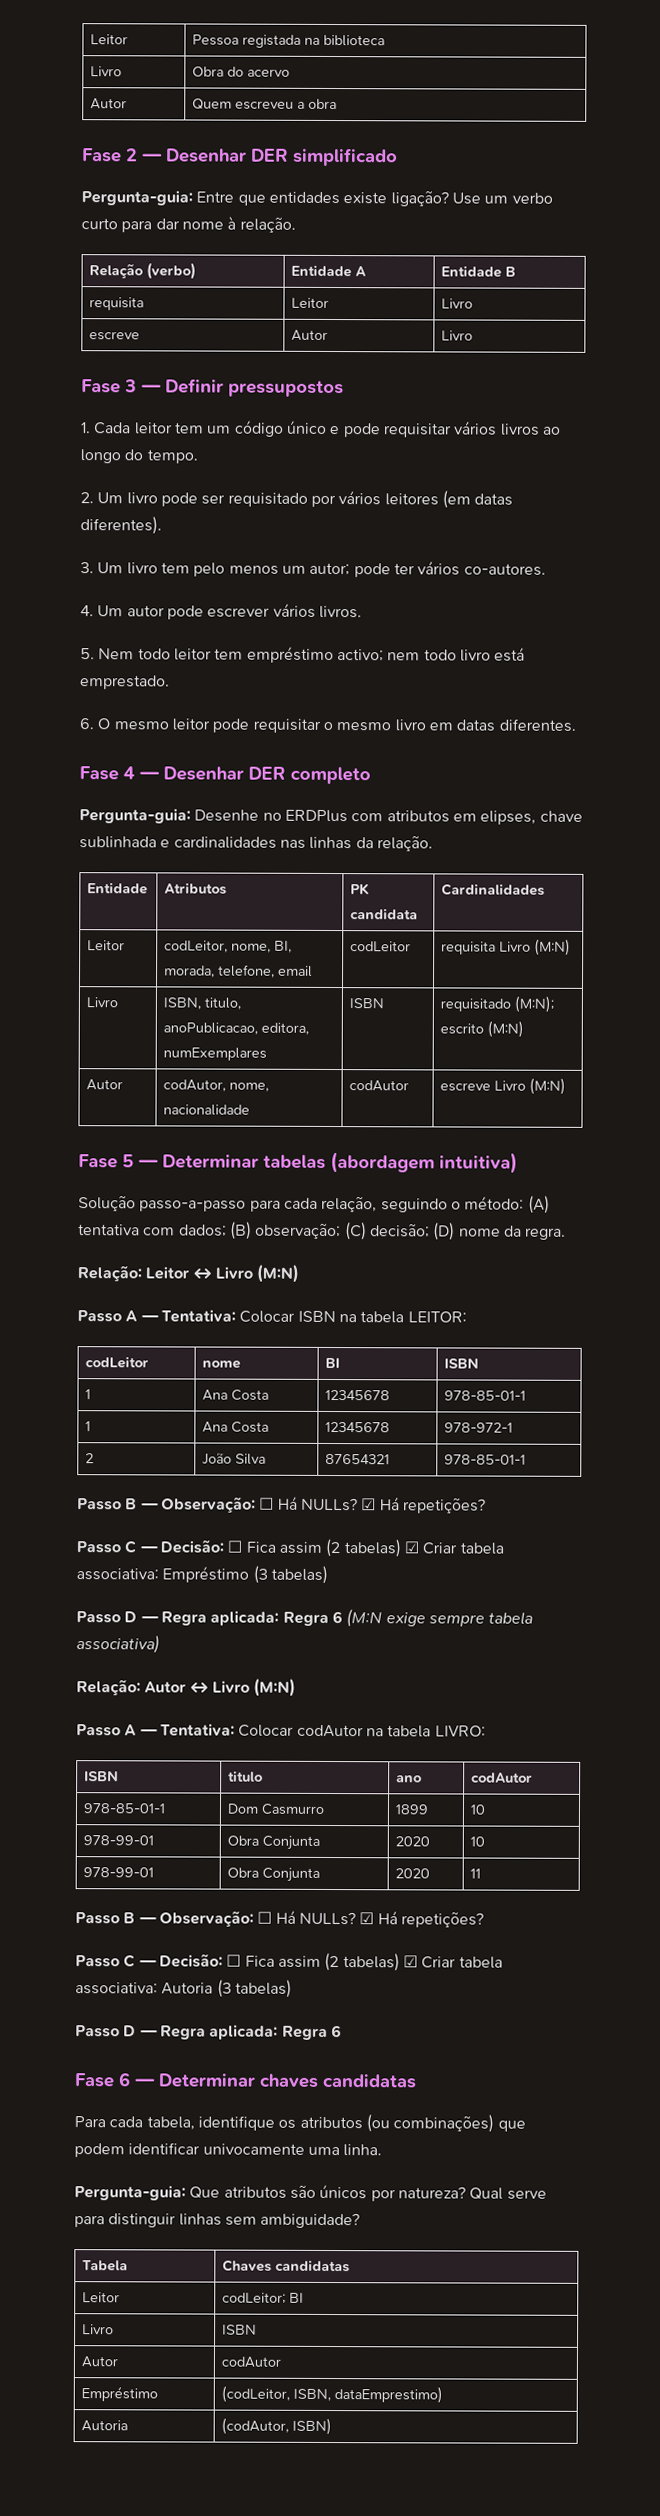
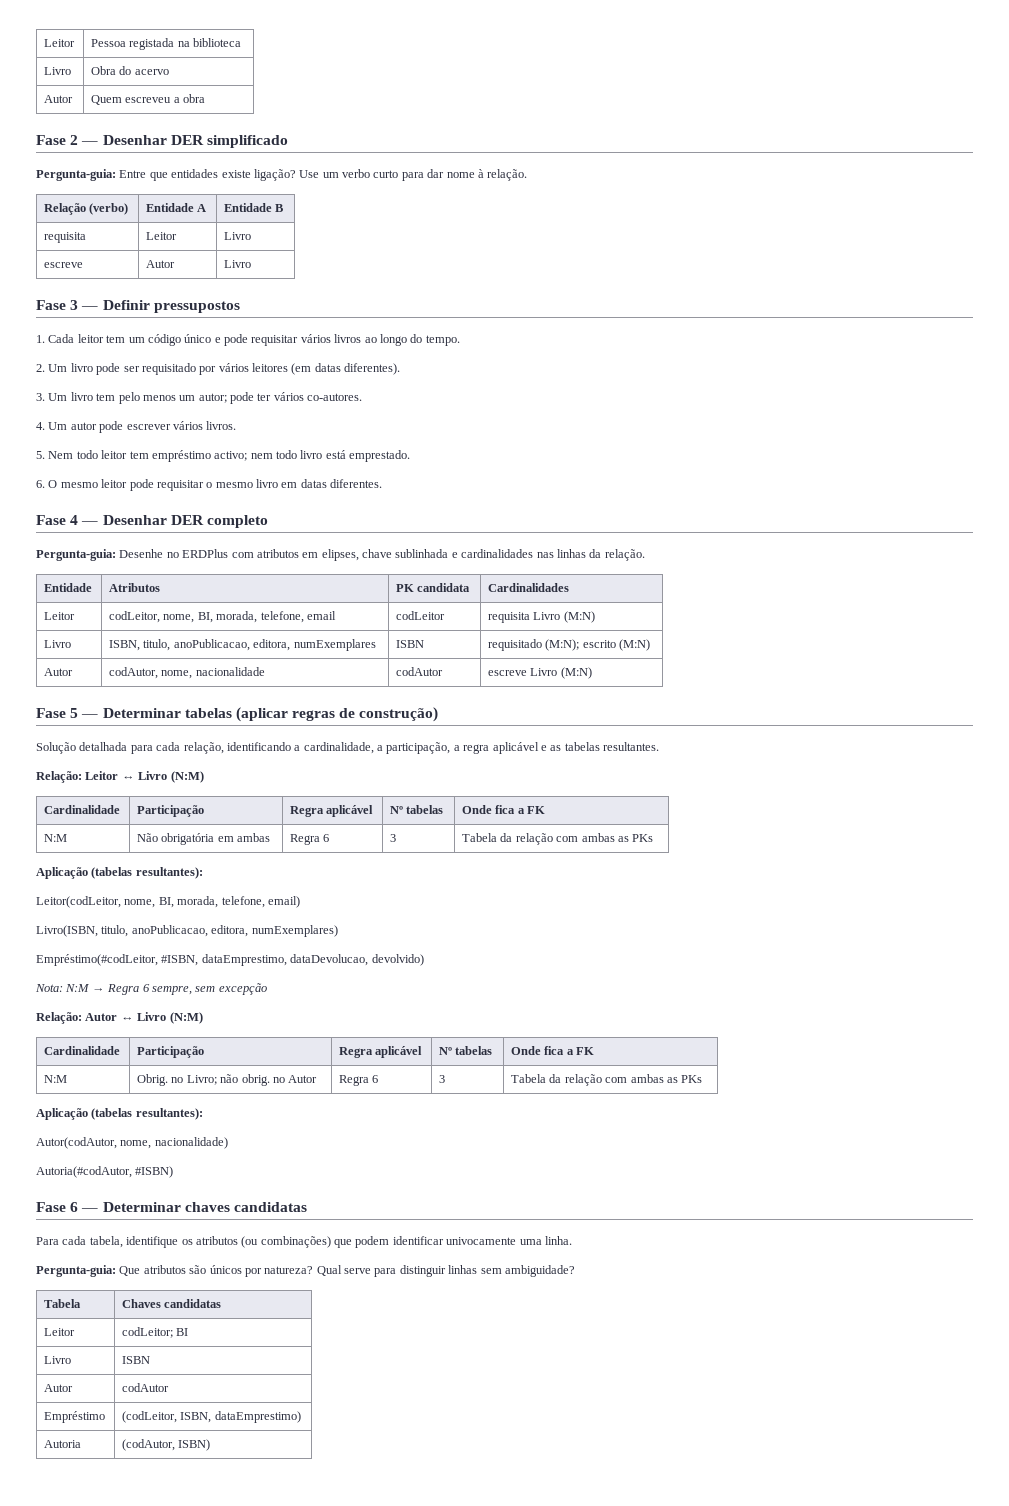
- Fase 5 — Determinar tabelas (abordagem intuitiva)
+ Fase 5 — Determinar tabelas (aplicar regras de construção)
- Solução passo-a-passo para cada relação, seguindo o método: (A) tentativa com dados; (B) observação; (C) decisão; (D) nome da regra.
- Relação: Leitor ↔ Livro (M:N)
- Passo A — Tentativa: Colocar ISBN na tabela LEITOR:
- codLeitor | nome | BI | ISBN
- 1 | Ana Costa | 12345678 | 978-85-01-1
- 1 | Ana Costa | 12345678 | 978-972-1
- 2 | João Silva | 87654321 | 978-85-01-1
- Passo B — Observação: ☐ Há NULLs? ☑ Há repetições?
- Passo C — Decisão: ☐ Fica assim (2 tabelas) ☑ Criar tabela associativa: Empréstimo (3 tabelas)
- Passo D — Regra aplicada: Regra 6 (M:N exige sempre tabela associativa)
- Relação: Autor ↔ Livro (M:N)
- Passo A — Tentativa: Colocar codAutor na tabela LIVRO:
- ISBN | titulo | ano | codAutor
- 978-85-01-1 | Dom Casmurro | 1899 | 10
- 978-99-01 | Obra Conjunta | 2020 | 10
- 978-99-01 | Obra Conjunta | 2020 | 11
- Passo B — Observação: ☐ Há NULLs? ☑ Há repetições?
- Passo C — Decisão: ☐ Fica assim (2 tabelas) ☑ Criar tabela associativa: Autoria (3 tabelas)
- Passo D — Regra aplicada: Regra 6
+ Solução detalhada para cada relação, identificando a cardinalidade, a participação, a regra aplicável e as tabelas resultantes.
+ Relação: Leitor ↔ Livro (N:M)
+ Cardinalidade | Participação | Regra aplicável | Nº tabelas | Onde fica a FK
+ N:M | Não obrigatória em ambas | Regra 6 | 3 | Tabela da relação com ambas as PKs
+ Aplicação (tabelas resultantes):
+ Leitor(codLeitor, nome, BI, morada, telefone, email)
+ Livro(ISBN, titulo, anoPublicacao, editora, numExemplares)
+ Empréstimo(#codLeitor, #ISBN, dataEmprestimo, dataDevolucao, devolvido)
+ Nota: N:M → Regra 6 sempre, sem excepção
+ Relação: Autor ↔ Livro (N:M)
+ Cardinalidade | Participação | Regra aplicável | Nº tabelas | Onde fica a FK
+ N:M | Obrig. no Livro; não obrig. no Autor | Regra 6 | 3 | Tabela da relação com ambas as PKs
+ Aplicação (tabelas resultantes):
+ Autor(codAutor, nome, nacionalidade)
+ Autoria(#codAutor, #ISBN)

